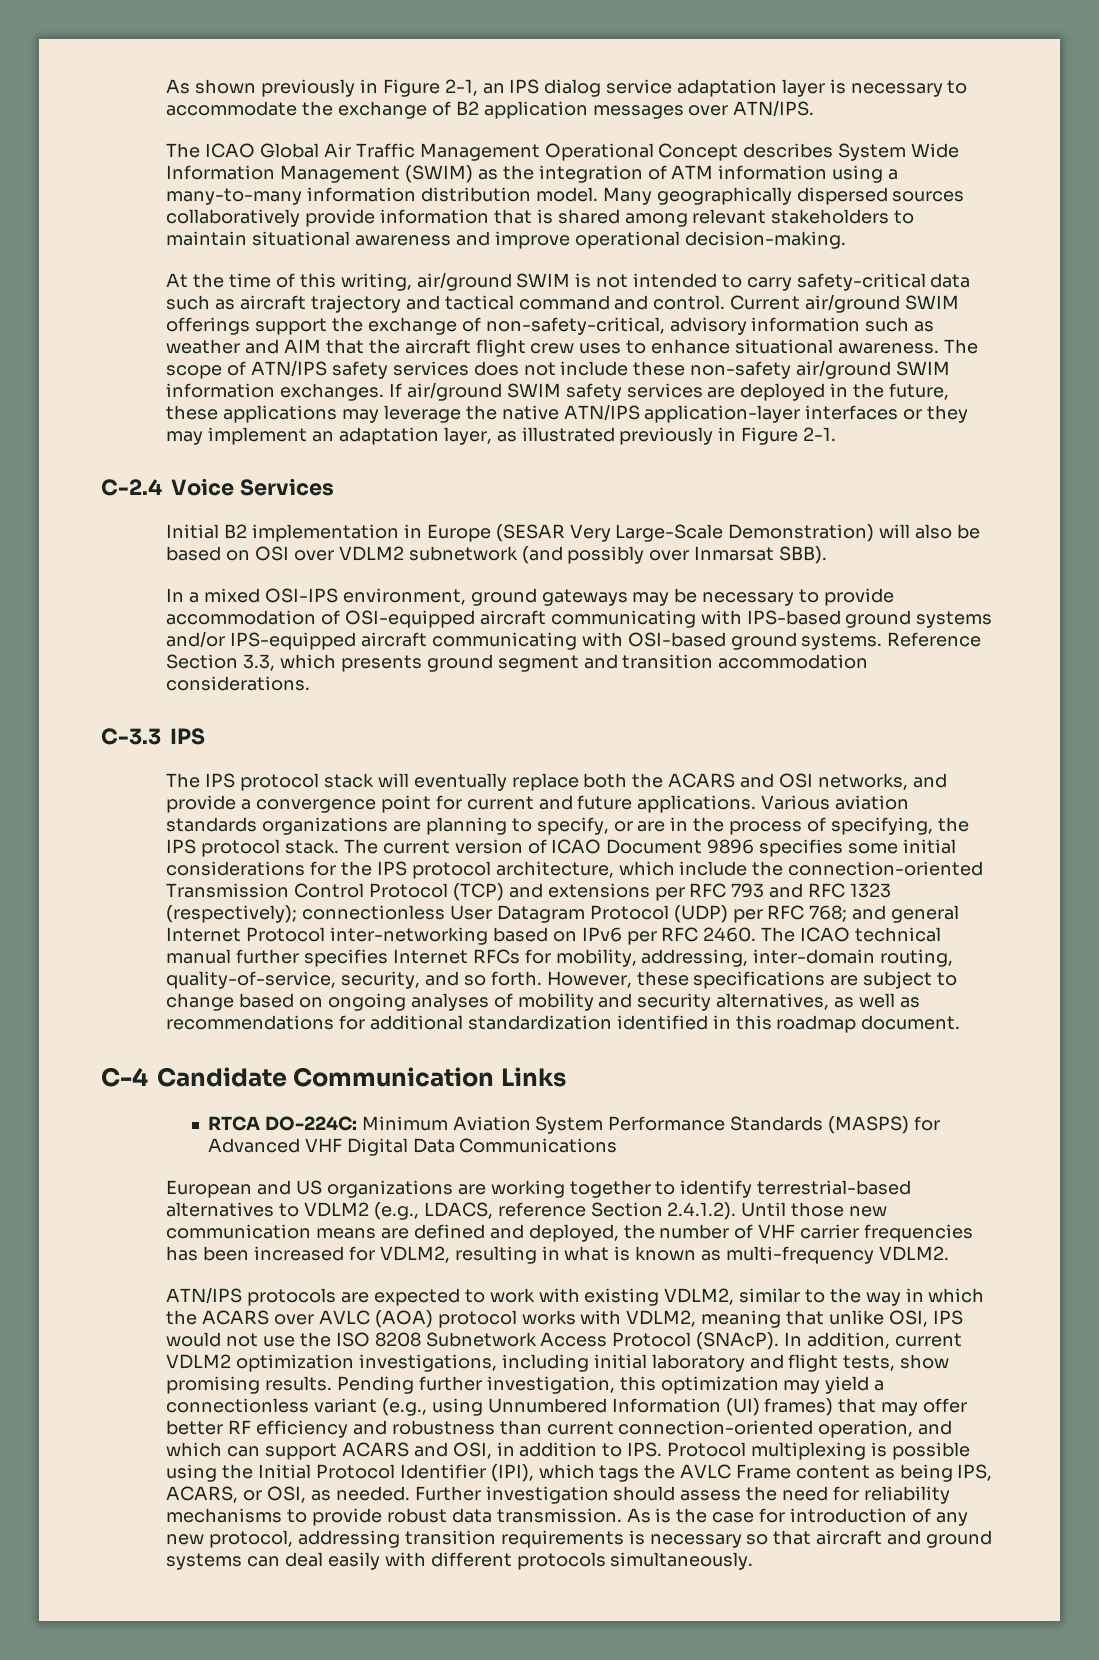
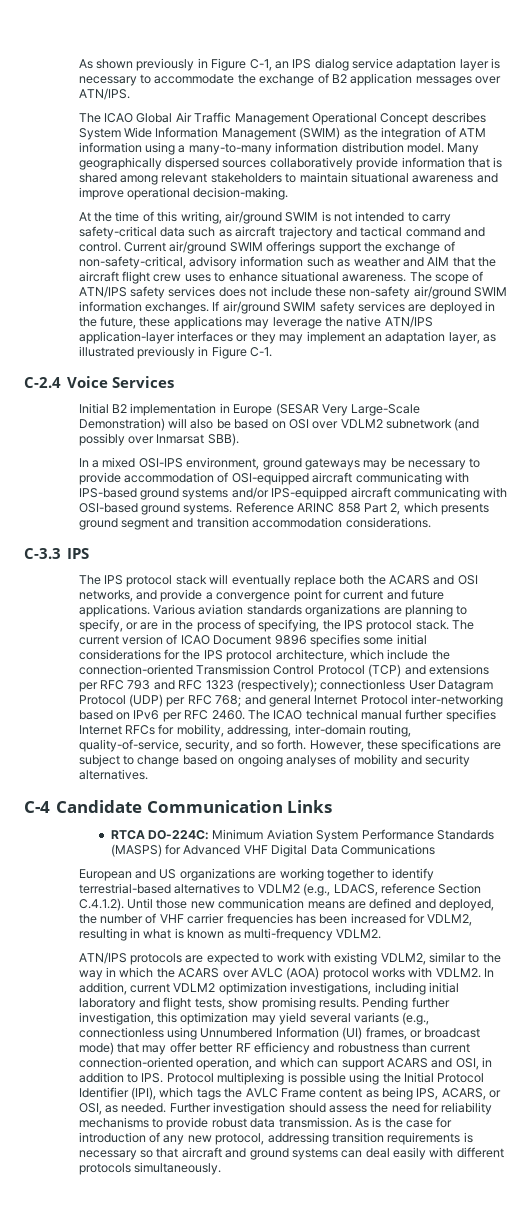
- As shown previously in Figure 2-1, an IPS dialog service adaptation layer is necessary to accommodate the exchange of B2 application messages over ATN/IPS.
+ As shown previously in Figure C-1, an IPS dialog service adaptation layer is necessary to accommodate the exchange of B2 application messages over ATN/IPS.
- If air/ground SWIM safety services are deployed in the future, these applications may leverage the native ATN/IPS application-layer interfaces or they may implement an adaptation layer, as illustrated previously in Figure 2-1.
+ If air/ground SWIM safety services are deployed in the future, these applications may leverage the native ATN/IPS application-layer interfaces or they may implement an adaptation layer, as illustrated previously in Figure C-1.
- Reference Section 3.3, which presents ground segment and transition accommodation considerations.
+ Reference ARINC 858 Part 2, which presents ground segment and transition accommodation considerations.
- However, these specifications are subject to change based on ongoing analyses of mobility and security alternatives, as well as recommendations for additional standardization identified in this roadmap document.
+ However, these specifications are subject to change based on ongoing analyses of mobility and security alternatives.
- European and US organizations are working together to identify terrestrial-based alternatives to VDLM2 (e.g., LDACS, reference Section 2.4.1.2). Until those new communication means are defined and deployed, the number of VHF carrier frequencies has been increased for VDLM2, resulting in what is known as multi-frequency VDLM2.
+ European and US organizations are working together to identify terrestrial-based alternatives to VDLM2 (e.g., LDACS, reference Section C.4.1.2). Until those new communication means are defined and deployed, the number of VHF carrier frequencies has been increased for VDLM2, resulting in what is known as multi-frequency VDLM2.
- ATN/IPS protocols are expected to work with existing VDLM2, similar to the way in which the ACARS over AVLC (AOA) protocol works with VDLM2, meaning that unlike OSI, IPS would not use the ISO 8208 Subnetwork Access Protocol (SNAcP).
+ ATN/IPS protocols are expected to work with existing VDLM2, similar to the way in which the ACARS over AVLC (AOA) protocol works with VDLM2.
- Pending further investigation, this optimization may yield a connectionless variant (e.g., using Unnumbered Information (UI) frames) that may offer better RF efficiency and robustness than current connection-oriented operation, and which can support ACARS and OSI, in addition to IPS. Protocol multiplexing is possible using the Initial Protocol Identifier (IPI), which tags the AVLC Frame content as being IPS, ACARS, or OSI, as needed.
+ Pending further investigation, this optimization may yield several variants (e.g., connectionless using Unnumbered Information (UI) frames, or broadcast mode) that may offer better RF efficiency and robustness than current connection-oriented operation, and which can support ACARS and OSI, in addition to IPS. Protocol multiplexing is possible using the Initial Protocol Identifier (IPI), which tags the AVLC Frame content as being IPS, ACARS, or OSI, as needed.

